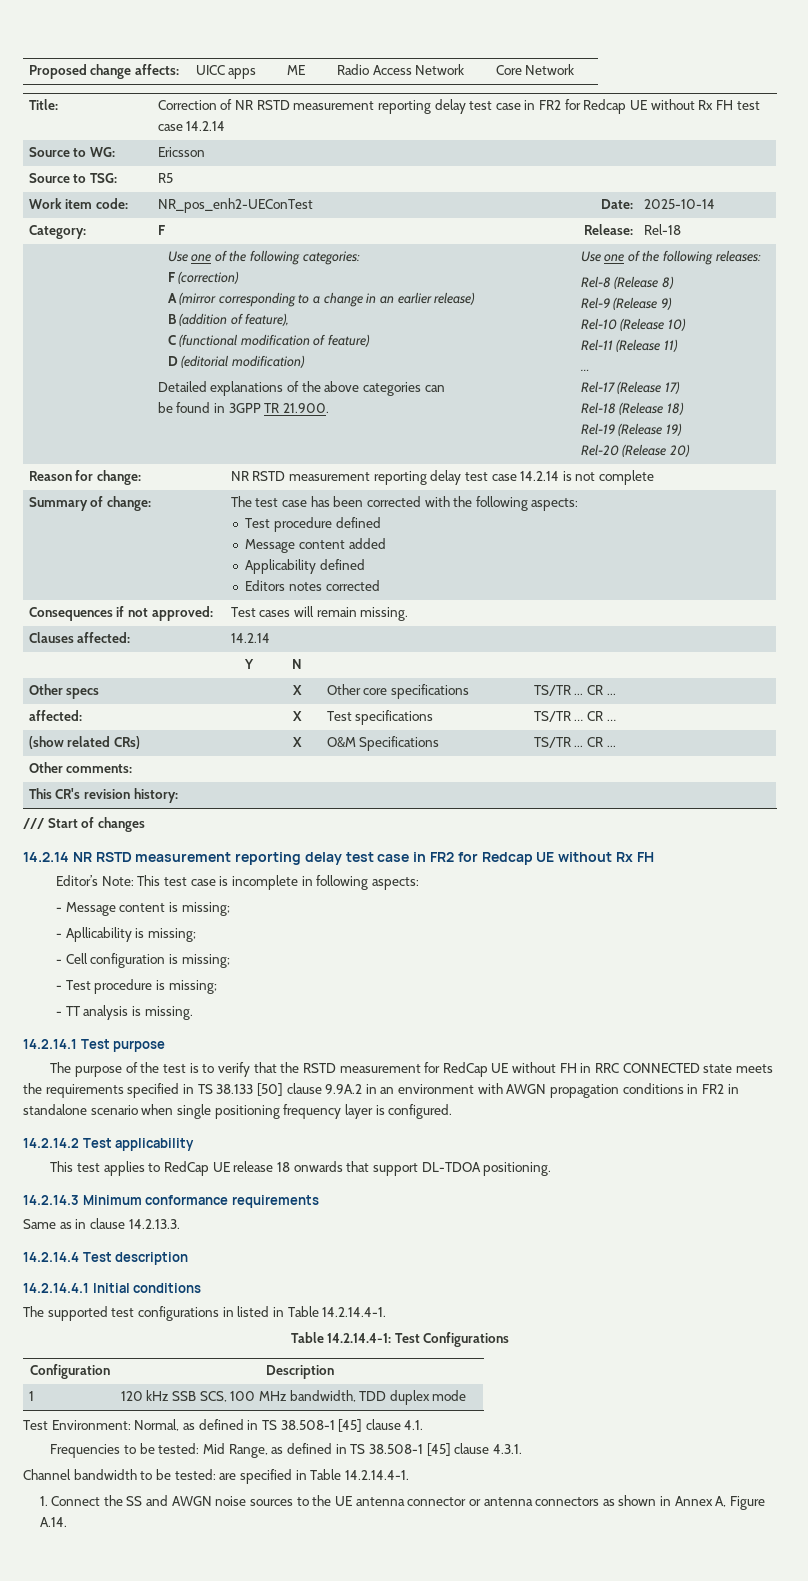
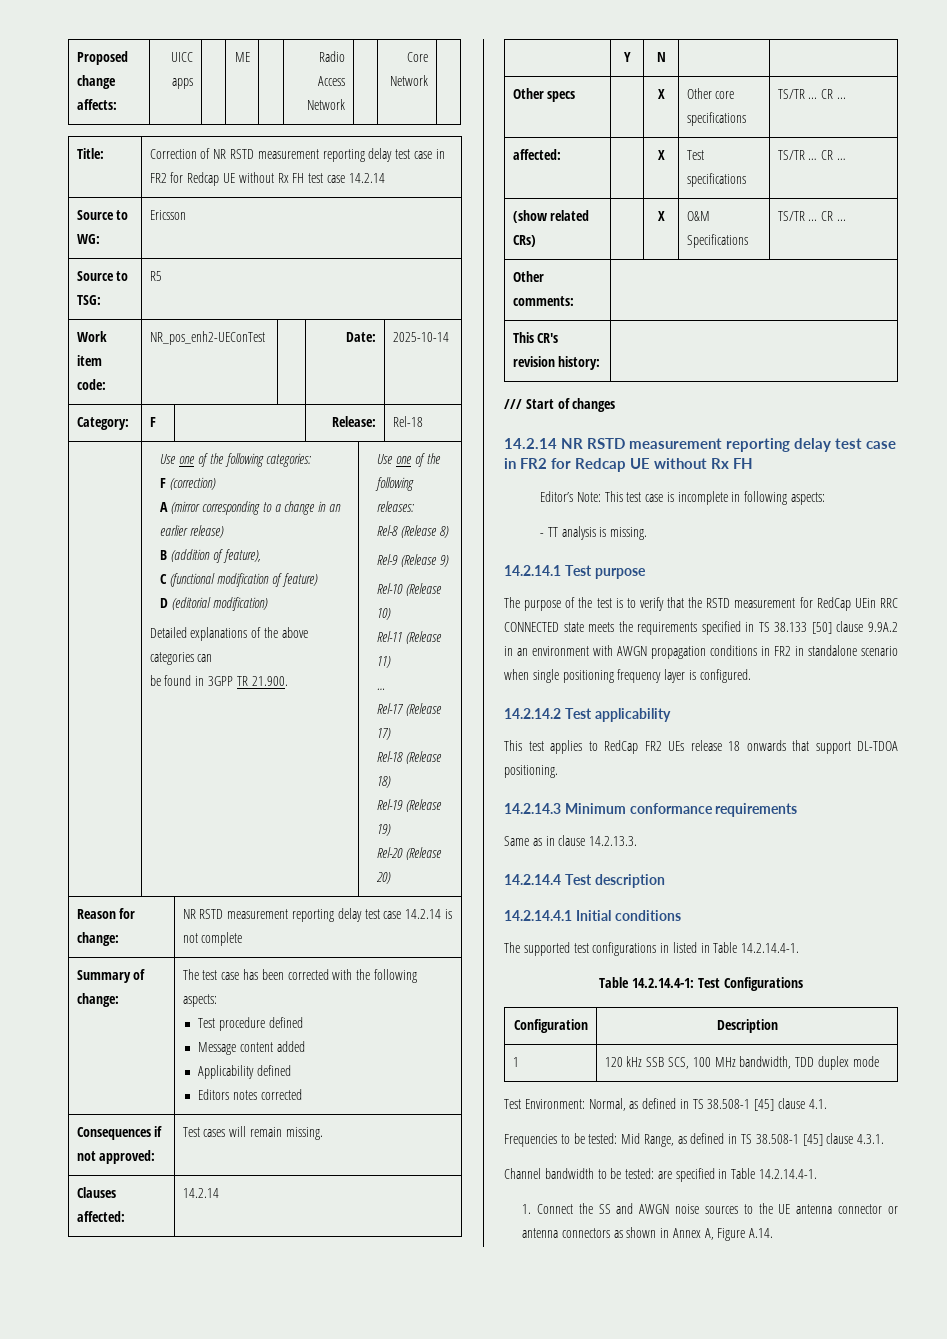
- - Message content is missing;
- - Apllicability is missing;
- - Cell configuration is missing;
- - Test procedure is missing;
- The purpose of the test is to verify that the RSTD measurement for RedCap UE without FH in RRC CONNECTED state meets the requirements specified in TS 38.133 [50] clause 9.9A.2 in an environment with AWGN propagation conditions in FR2 in standalone scenario when single positioning frequency layer is configured.
+ The purpose of the test is to verify that the RSTD measurement for RedCap UEin RRC CONNECTED state meets the requirements specified in TS 38.133 [50] clause 9.9A.2 in an environment with AWGN propagation conditions in FR2 in standalone scenario when single positioning frequency layer is configured.
- This test applies to RedCap UE release 18 onwards that support DL-TDOA positioning.
+ This test applies to RedCap FR2 UEs release 18 onwards that support DL-TDOA positioning.

